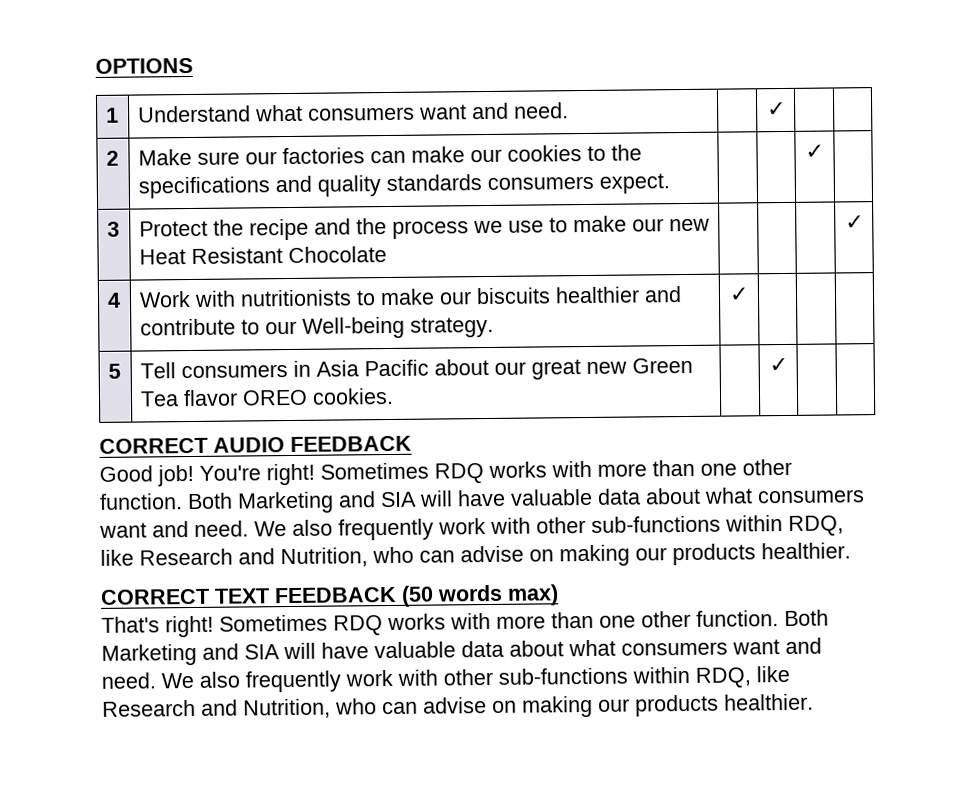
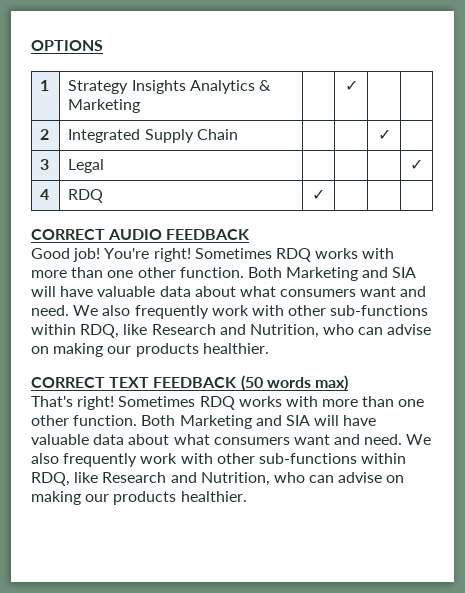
- 1 | Understand what consumers want and need. | | ✓ | |
- 2 | Make sure our factories can make our cookies to the specifications and quality standards consumers expect. | | | ✓ |
- 3 | Protect the recipe and the process we use to make our new Heat Resistant Chocolate | | | | ✓
- 4 | Work with nutritionists to make our biscuits healthier and contribute to our Well-being strategy. | ✓ | | |
- 5 | Tell consumers in Asia Pacific about our great new Green Tea flavor OREO cookies. | | ✓ | |
+ 1 | Strategy Insights Analytics & Marketing | | ✓ | |
+ 2 | Integrated Supply Chain | | | ✓ |
+ 3 | Legal | | | | ✓
+ 4 | RDQ | ✓ | | |

